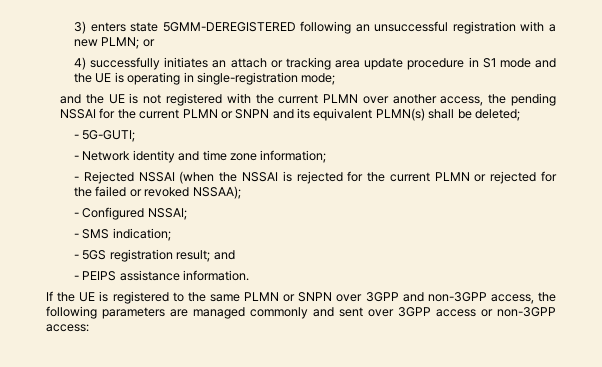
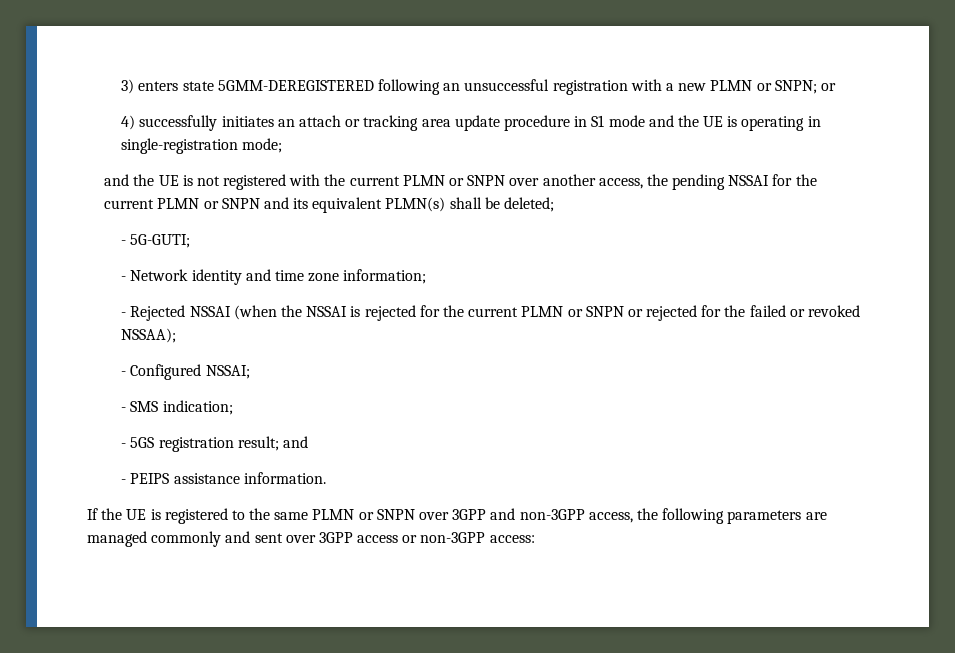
- 3) enters state 5GMM-DEREGISTERED following an unsuccessful registration with a new PLMN; or
+ 3) enters state 5GMM-DEREGISTERED following an unsuccessful registration with a new PLMN or SNPN; or
- and the UE is not registered with the current PLMN over another access, the pending NSSAI for the current PLMN or SNPN and its equivalent PLMN(s) shall be deleted;
+ and the UE is not registered with the current PLMN or SNPN over another access, the pending NSSAI for the current PLMN or SNPN and its equivalent PLMN(s) shall be deleted;
- - Rejected NSSAI (when the NSSAI is rejected for the current PLMN or rejected for the failed or revoked NSSAA);
+ - Rejected NSSAI (when the NSSAI is rejected for the current PLMN or SNPN or rejected for the failed or revoked NSSAA);

